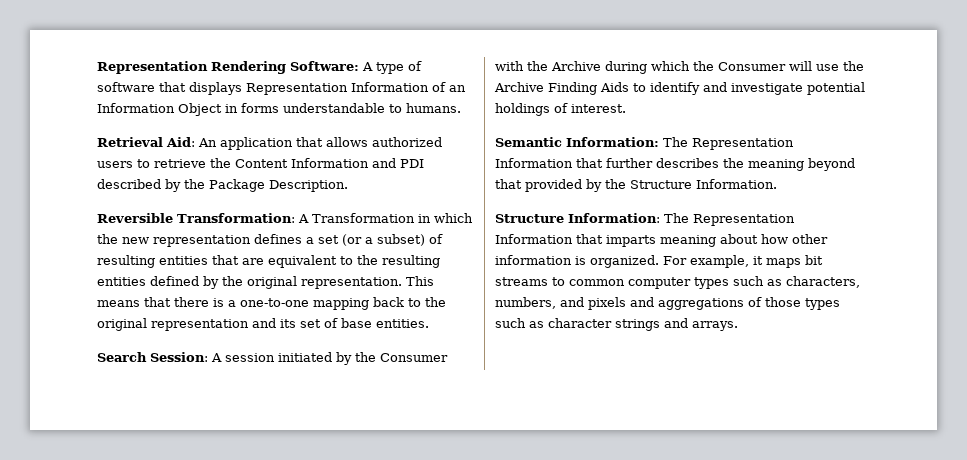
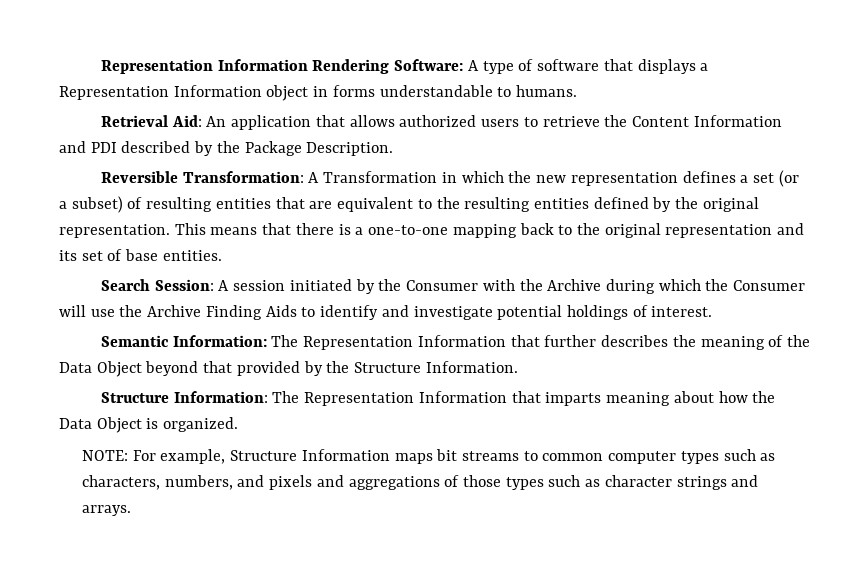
- Representation Rendering Software: A type of software that displays Representation Information of an Information Object in forms understandable to humans.
+ Representation Information Rendering Software: A type of software that displays a Representation Information object in forms understandable to humans.
- Semantic Information: The Representation Information that further describes the meaning beyond that provided by the Structure Information.
+ Semantic Information: The Representation Information that further describes the meaning of the Data Object beyond that provided by the Structure Information.
- Structure Information: The Representation Information that imparts meaning about how other information is organized. For example, it maps bit streams to common computer types such as characters, numbers, and pixels and aggregations of those types such as character strings and arrays.
+ Structure Information: The Representation Information that imparts meaning about how the Data Object is organized.
+ NOTE: For example, Structure Information maps bit streams to common computer types such as characters, numbers, and pixels and aggregations of those types such as character strings and arrays.

